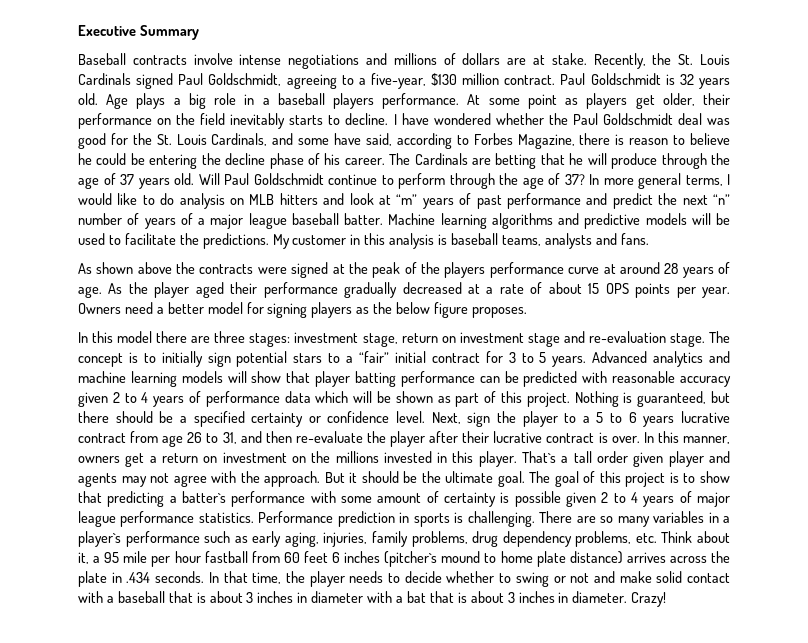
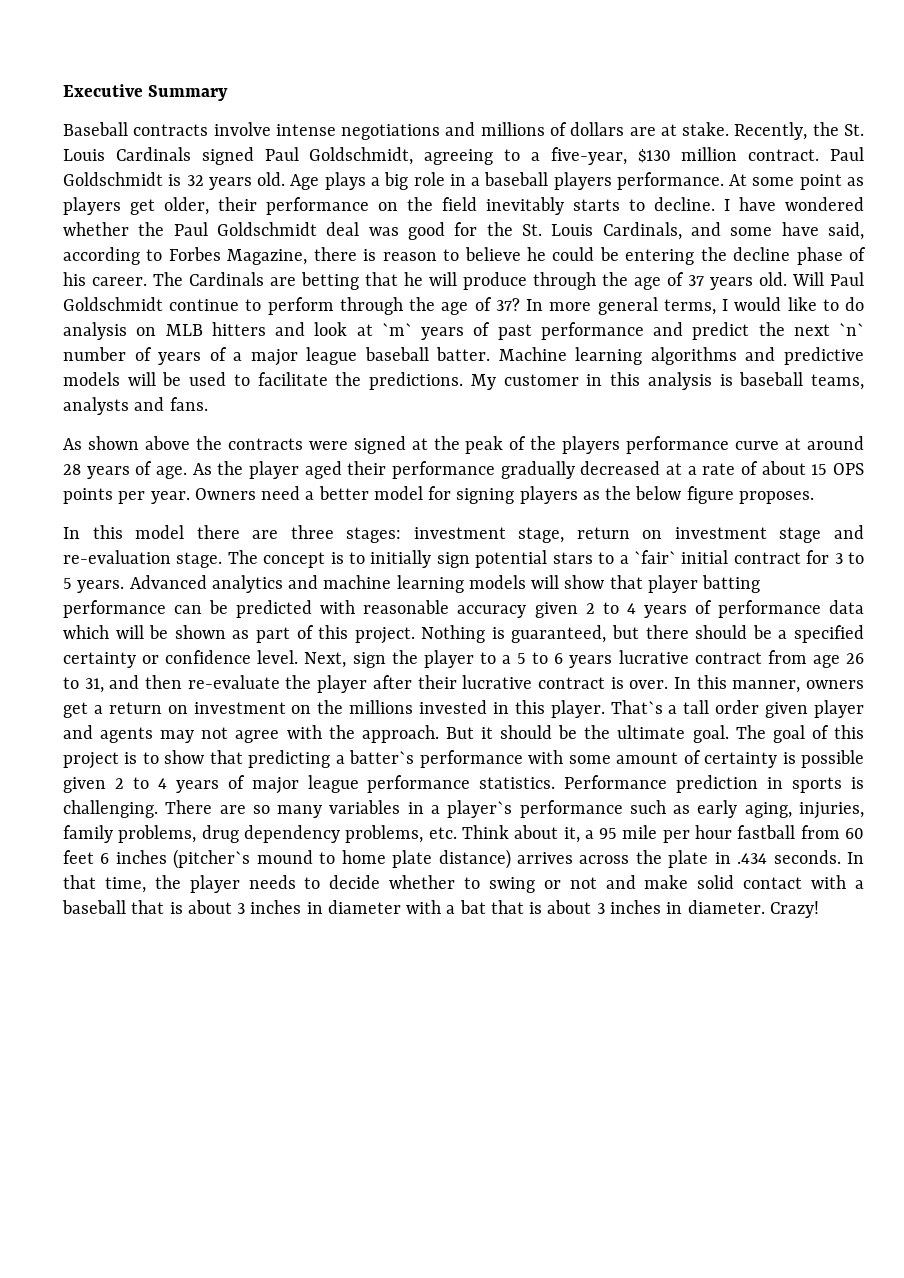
- In more general terms, I would like to do analysis on MLB hitters and look at “m” years of past performance and predict the next “n” number of years of a major league baseball batter.
+ In more general terms, I would like to do analysis on MLB hitters and look at `m` years of past performance and predict the next `n` number of years of a major league baseball batter.
- The concept is to initially sign potential stars to a “fair” initial contract for 3 to 5 years.
+ The concept is to initially sign potential stars to a `fair` initial contract for 3 to 5 years.

